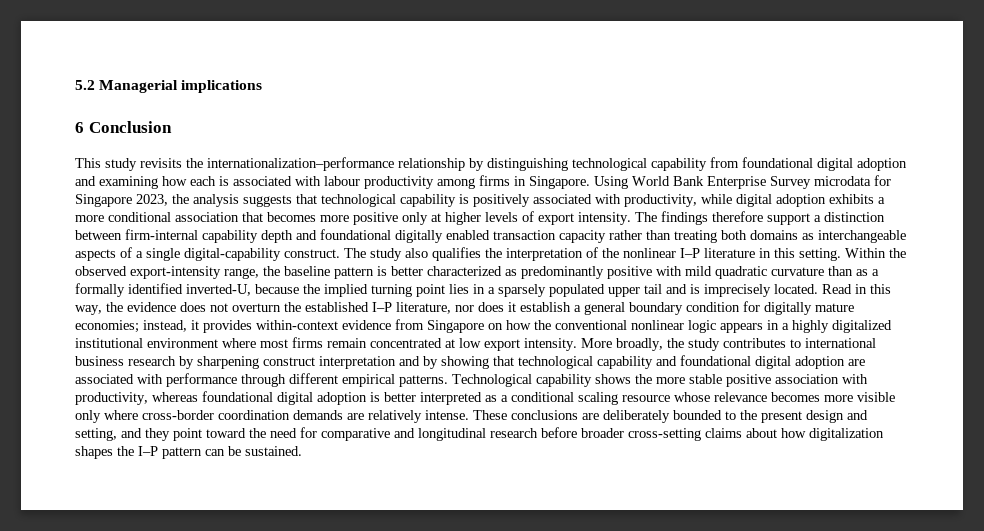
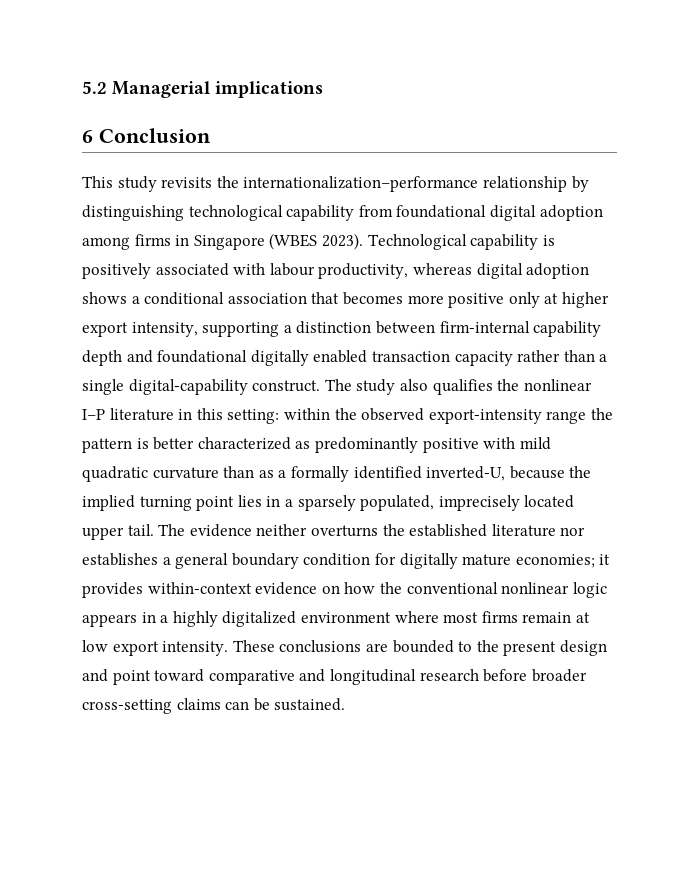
- This study revisits the internationalization–performance relationship by distinguishing technological capability from foundational digital adoption and examining how each is associated with labour productivity among firms in Singapore. Using World Bank Enterprise Survey microdata for Singapore 2023, the analysis suggests that technological capability is positively associated with productivity, while digital adoption exhibits a more conditional association that becomes more positive only at higher levels of export intensity. The findings therefore support a distinction between firm-internal capability depth and foundational digitally enabled transaction capacity rather than treating both domains as interchangeable aspects of a single digital-capability construct.
+ This study revisits the internationalization–performance relationship by distinguishing technological capability from foundational digital adoption among firms in Singapore (WBES 2023). Technological capability is positively associated with labour productivity, whereas digital adoption shows a conditional association that becomes more positive only at higher export intensity, supporting a distinction between firm-internal capability depth and foundational digitally enabled transaction capacity rather than a single digital-capability construct.
- The study also qualifies the interpretation of the nonlinear I–P literature in this setting. Within the observed export-intensity range, the baseline pattern is better characterized as predominantly positive with mild quadratic curvature than as a formally identified inverted-U, because the implied turning point lies in a sparsely populated upper tail and is imprecisely located. Read in this way, the evidence does not overturn the established I–P literature, nor does it establish a general boundary condition for digitally mature economies;
+ The study also qualifies the nonlinear I–P literature in this setting: within the observed export-intensity range the pattern is better characterized as predominantly positive with mild quadratic curvature than as a formally identified inverted-U, because the implied turning point lies in a sparsely populated, imprecisely located upper tail. The evidence neither overturns the established literature nor establishes a general boundary condition for digitally mature economies;
- instead, it provides within-context evidence from Singapore on how the conventional nonlinear logic appears in a highly digitalized institutional environment where most firms remain concentrated at low export intensity.
+ it provides within-context evidence on how the conventional nonlinear logic appears in a highly digitalized environment where most firms remain at low export intensity.
- More broadly, the study contributes to international business research by sharpening construct interpretation and by showing that technological capability and foundational digital adoption are associated with performance through different empirical patterns. Technological capability shows the more stable positive association with productivity, whereas foundational digital adoption is better interpreted as a conditional scaling resource whose relevance becomes more visible only where cross-border coordination demands are relatively intense.
- These conclusions are deliberately bounded to the present design and setting, and they point toward the need for comparative and longitudinal research before broader cross-setting claims about how digitalization shapes the I–P pattern can be sustained.
+ These conclusions are bounded to the present design and point toward comparative and longitudinal research before broader cross-setting claims can be sustained.

